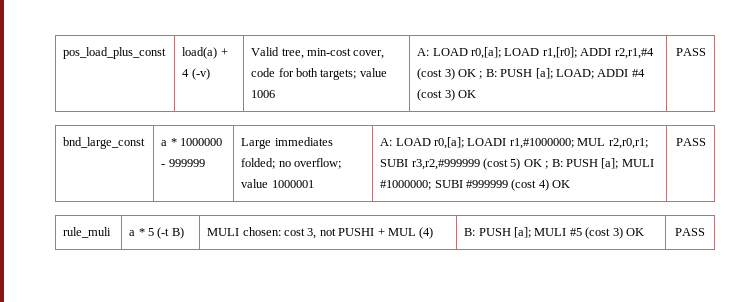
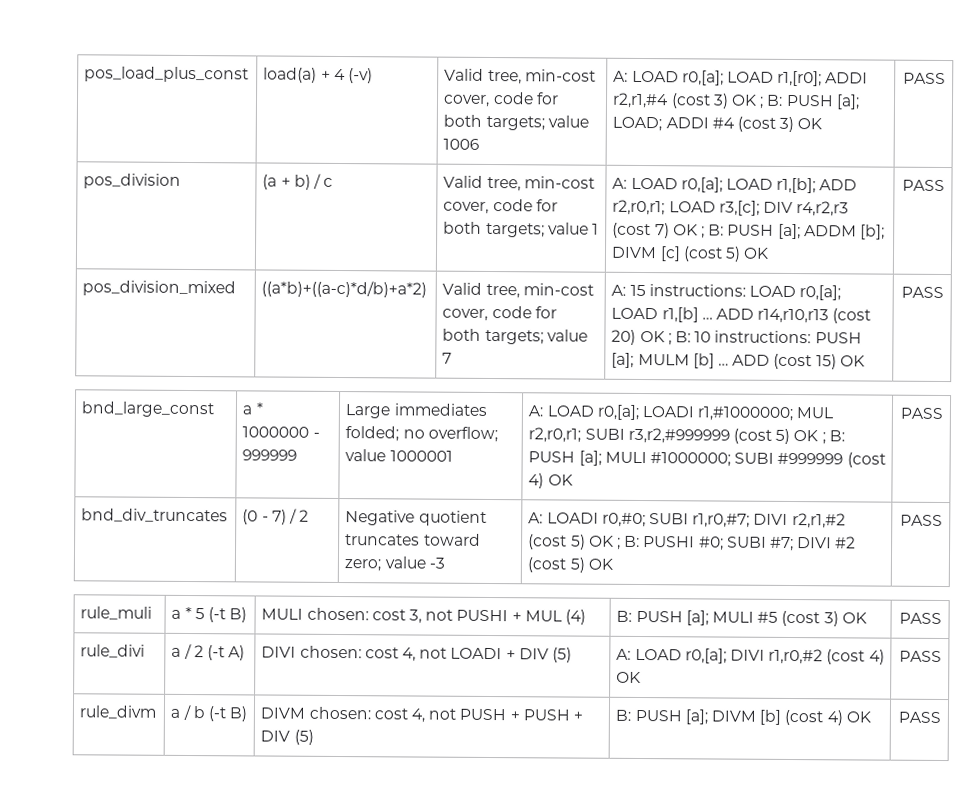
+ pos_division | (a + b) / c | Valid tree, min-cost cover, code for both targets; value 1 | A: LOAD r0,[a]; LOAD r1,[b]; ADD r2,r0,r1; LOAD r3,[c]; DIV r4,r2,r3 (cost 7) OK ; B: PUSH [a]; ADDM [b]; DIVM [c] (cost 5) OK | PASS
+ pos_division_mixed | ((a*b)+((a-c)*d/b)+a*2) | Valid tree, min-cost cover, code for both targets; value 7 | A: 15 instructions: LOAD r0,[a]; LOAD r1,[b] … ADD r14,r10,r13 (cost 20) OK ; B: 10 instructions: PUSH [a]; MULM [b] … ADD (cost 15) OK | PASS
+ bnd_div_truncates | (0 - 7) / 2 | Negative quotient truncates toward zero; value -3 | A: LOADI r0,#0; SUBI r1,r0,#7; DIVI r2,r1,#2 (cost 5) OK ; B: PUSHI #0; SUBI #7; DIVI #2 (cost 5) OK | PASS
+ rule_divi | a / 2 (-t A) | DIVI chosen: cost 4, not LOADI + DIV (5) | A: LOAD r0,[a]; DIVI r1,r0,#2 (cost 4) OK | PASS
+ rule_divm | a / b (-t B) | DIVM chosen: cost 4, not PUSH + PUSH + DIV (5) | B: PUSH [a]; DIVM [b] (cost 4) OK | PASS

